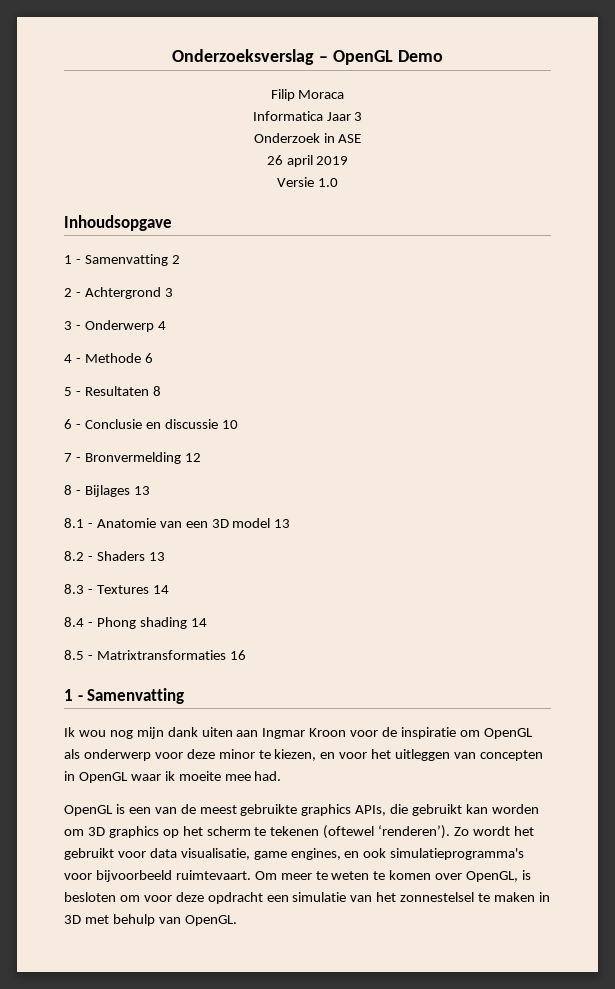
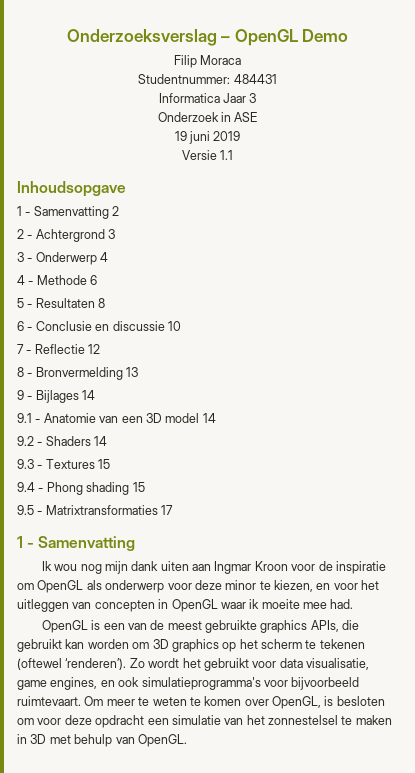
+ Studentnummer: 484431
- 26 april 2019
+ 19 juni 2019
- Versie 1.0
+ Versie 1.1
- 7 - Bronvermelding 12
+ 7 - Reflectie 12
- 8 - Bijlages 13
- 8.1 - Anatomie van een 3D model 13
- 8.2 - Shaders 13
- 8.3 - Textures 14
- 8.4 - Phong shading 14
- 8.5 - Matrixtransformaties 16
+ 8 - Bronvermelding 13
+ 9 - Bijlages 14
+ 9.1 - Anatomie van een 3D model 14
+ 9.2 - Shaders 14
+ 9.3 - Textures 15
+ 9.4 - Phong shading 15
+ 9.5 - Matrixtransformaties 17

